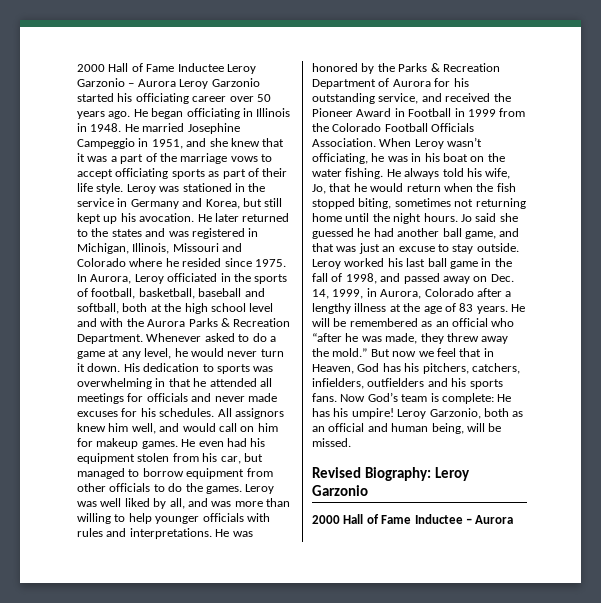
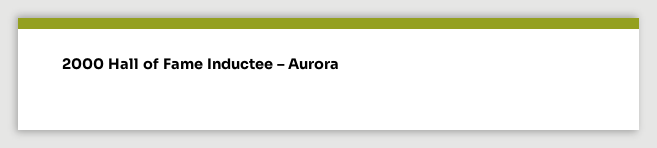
- 2000 Hall of Fame Inductee Leroy Garzonio – Aurora Leroy Garzonio started his officiating career over 50 years ago. He began officiating in Illinois in 1948. He married Josephine Campeggio in 1951, and she knew that it was a part of the marriage vows to accept officiating sports as part of their life style. Leroy was stationed in the service in Germany and Korea, but still kept up his avocation. He later returned to the states and was registered in Michigan, Illinois, Missouri and Colorado where he resided since 1975. In Aurora, Leroy officiated in the sports of football, basketball, baseball and softball, both at the high school level and with the Aurora Parks & Recreation Department. Whenever asked to do a game at any level, he would never turn it down. His dedication to sports was overwhelming in that he attended all meetings for officials and never made excuses for his schedules. All assignors knew him well, and would call on him for makeup games. He even had his equipment stolen from his car, but managed to borrow equipment from other officials to do the games. Leroy was well liked by all, and was more than willing to help younger officials with rules and interpretations. He was honored by the Parks & Recreation Department of Aurora for his outstanding service, and received the Pioneer Award in Football in 1999 from the Colorado Football Officials Association. When Leroy wasn’t officiating, he was in his boat on the water fishing. He always told his wife, Jo, that he would return when the fish stopped biting, sometimes not returning home until the night hours. Jo said she guessed he had another ball game, and that was just an excuse to stay outside. Leroy worked his last ball game in the fall of 1998, and passed away on Dec. 14, 1999, in Aurora, Colorado after a lengthy illness at the age of 83 years. He will be remembered as an official who “after he was made, they threw away the mold.” But now we feel that in Heaven, God has his pitchers, catchers, infielders, outfielders and his sports fans. Now God’s team is complete: He has his umpire! Leroy Garzonio, both as an official and human being, will be missed.
- Revised Biography: Leroy Garzonio

